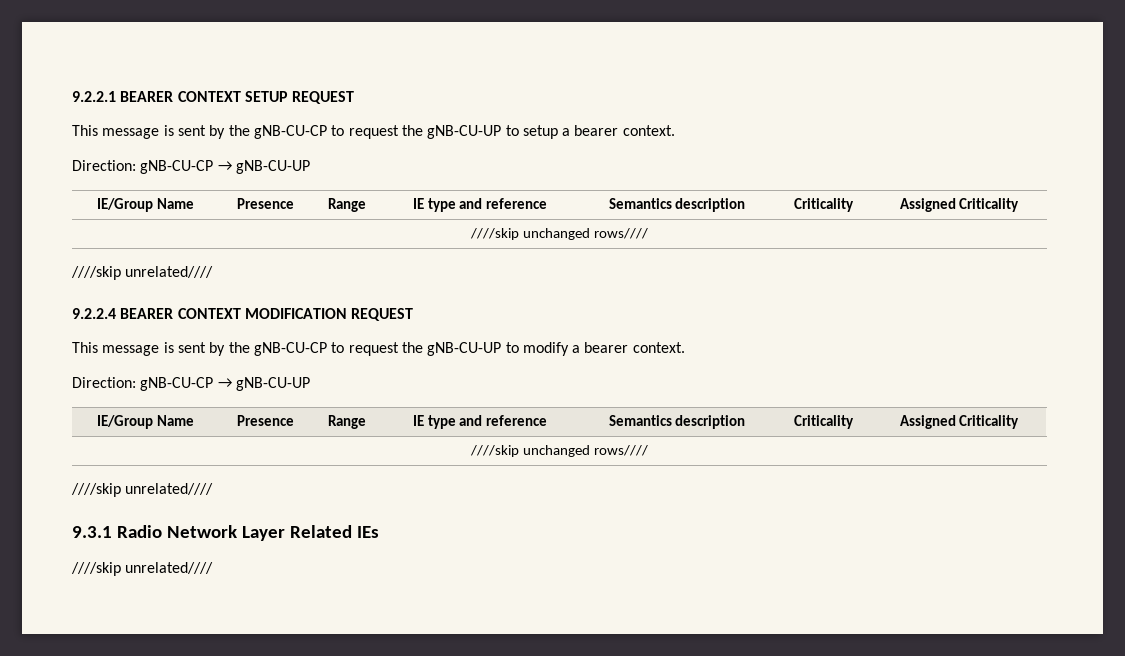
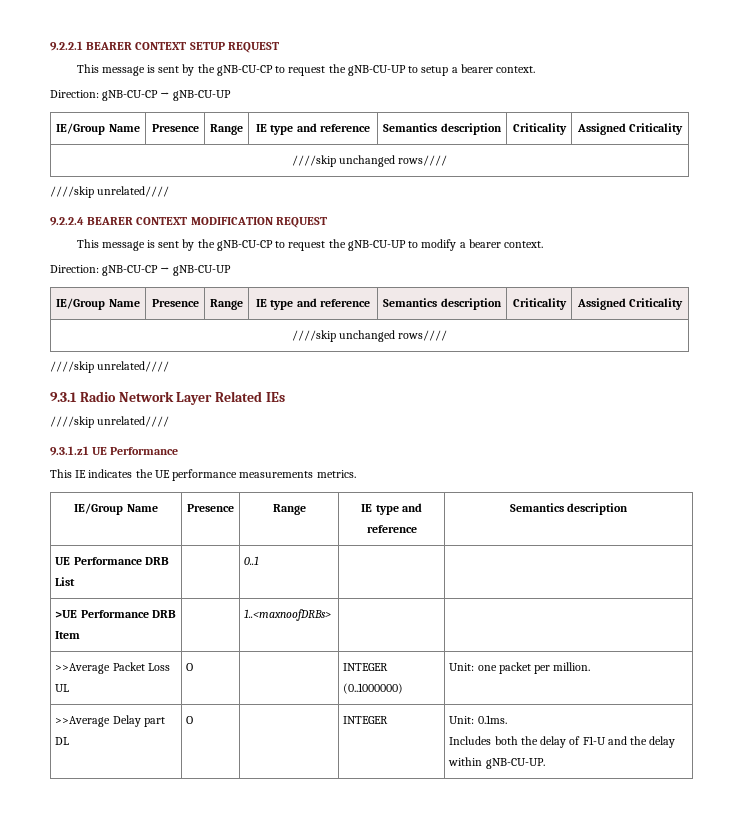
+ 9.3.1.z1 UE Performance
+ This IE indicates the UE performance measurements metrics.
+ IE/Group Name | Presence | Range | IE type and reference | Semantics description
+ UE Performance DRB List | | 0..1 | |
+ >UE Performance DRB Item | | 1..<maxnoofDRBs> | |
+ >>Average Packet Loss UL | O | | INTEGER (0..1000000) | Unit: one packet per million.
+ >>Average Delay part DL | O | | INTEGER | Unit: 0.1ms.
+ Includes both the delay of F1-U and the delay within gNB-CU-UP.

